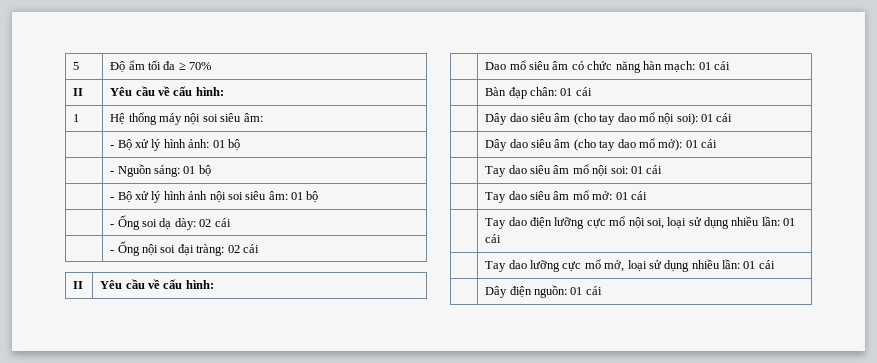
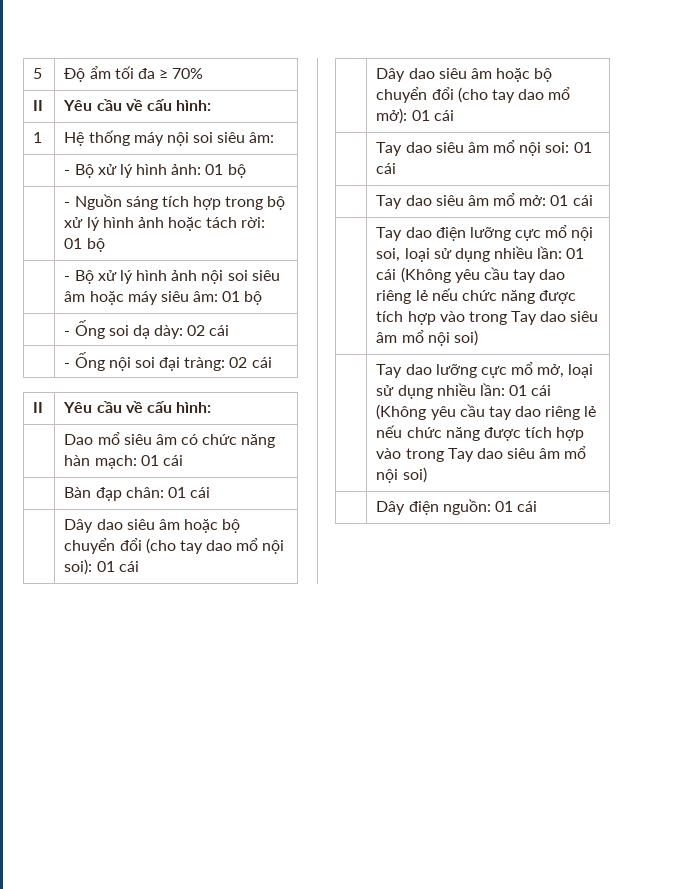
- | - Nguồn sáng: 01 bộ
+ | - Nguồn sáng tích hợp trong bộ xử lý hình ảnh hoặc tách rời: 01 bộ
- | - Bộ xử lý hình ảnh nội soi siêu âm: 01 bộ
+ | - Bộ xử lý hình ảnh nội soi siêu âm hoặc máy siêu âm: 01 bộ
- | Dây dao siêu âm (cho tay dao mổ nội soi): 01 cái
+ | Dây dao siêu âm hoặc bộ chuyển đổi (cho tay dao mổ nội soi): 01 cái
- | Dây dao siêu âm (cho tay dao mổ mở): 01 cái
+ | Dây dao siêu âm hoặc bộ chuyển đổi (cho tay dao mổ mở): 01 cái
- | Tay dao điện lưỡng cực mổ nội soi, loại sử dụng nhiều lần: 01 cái
+ | Tay dao điện lưỡng cực mổ nội soi, loại sử dụng nhiều lần: 01 cái (Không yêu cầu tay dao riêng lẻ nếu chức năng được tích hợp vào trong Tay dao siêu âm mổ nội soi)
- | Tay dao lưỡng cực mổ mở, loại sử dụng nhiều lần: 01 cái
+ | Tay dao lưỡng cực mổ mở, loại sử dụng nhiều lần: 01 cái (Không yêu cầu tay dao riêng lẻ nếu chức năng được tích hợp vào trong Tay dao siêu âm mổ nội soi)

